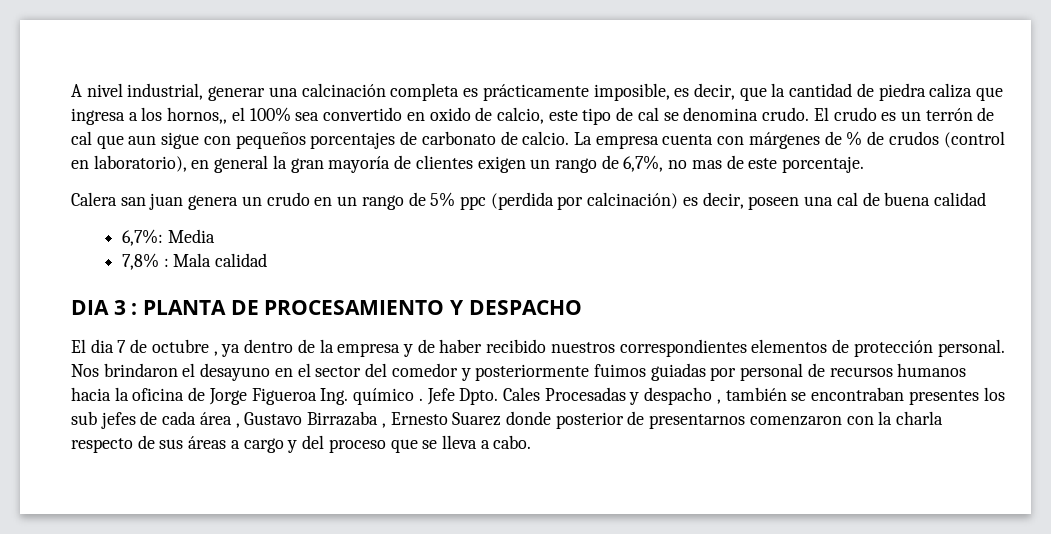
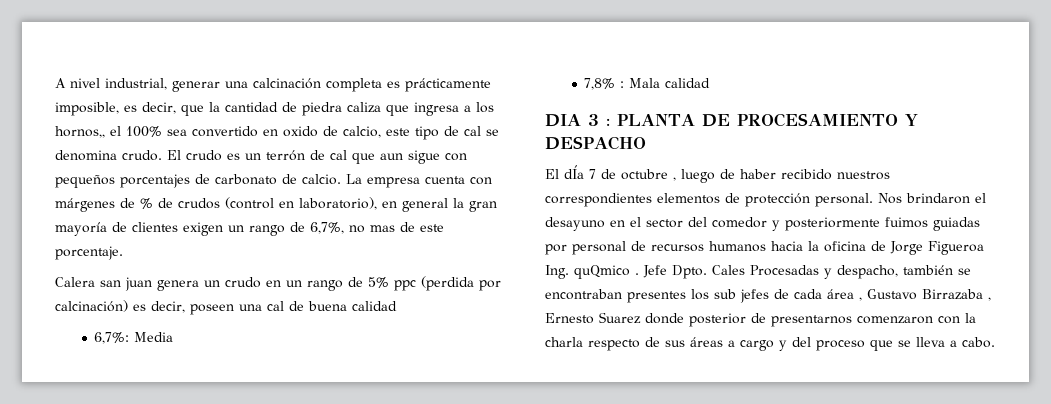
- El dia 7 de octubre , ya dentro de la empresa y de haber recibido nuestros correspondientes elementos de protección personal.
+ El dÍa 7 de octubre , luego de haber recibido nuestros correspondientes elementos de protección personal.
- Nos brindaron el desayuno en el sector del comedor y posteriormente fuimos guiadas por personal de recursos humanos hacia la oficina de Jorge Figueroa Ing. químico .
+ Nos brindaron el desayuno en el sector del comedor y posteriormente fuimos guiadas por personal de recursos humanos hacia la oficina de Jorge Figueroa Ing. quQmico .
- Cales Procesadas y despacho , también se encontraban presentes los sub jefes de cada área , Gustavo Birrazaba , Ernesto Suarez donde posterior de presentarnos comenzaron con la charla respecto de sus áreas a cargo y del proceso que se lleva a cabo.
+ Cales Procesadas y despacho, también se encontraban presentes los sub jefes de cada área , Gustavo Birrazaba , Ernesto Suarez donde posterior de presentarnos comenzaron con la charla respecto de sus áreas a cargo y del proceso que se lleva a cabo.

